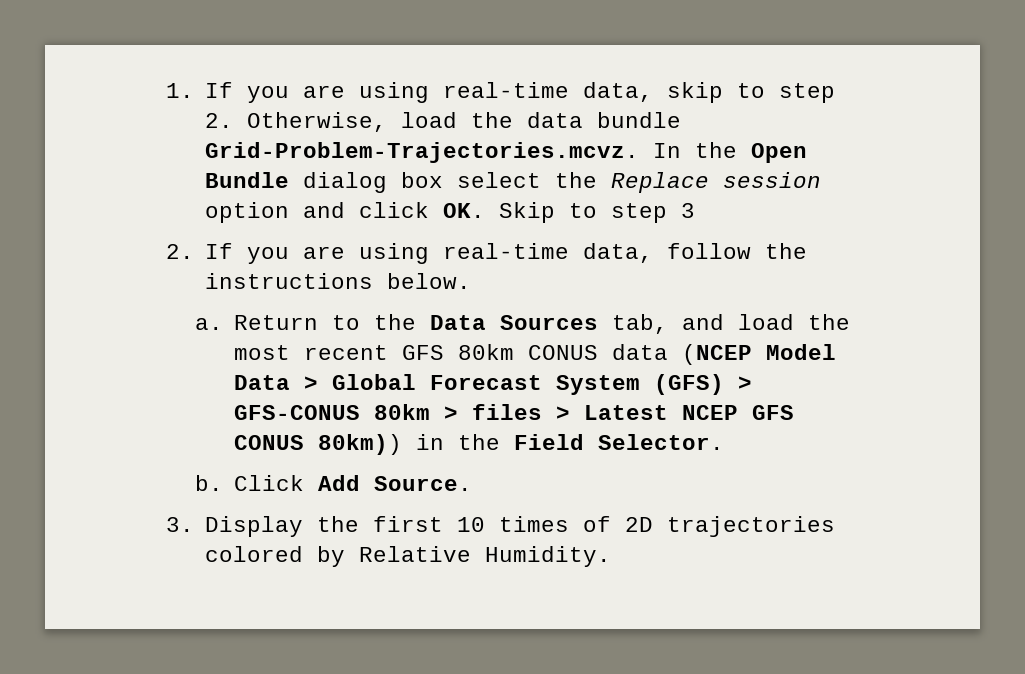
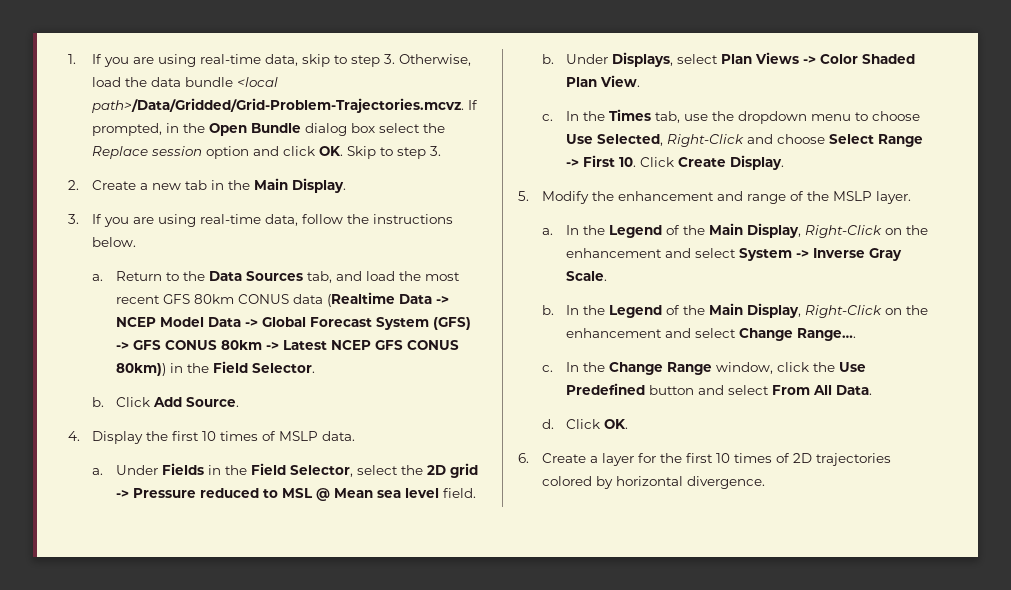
- 1. If you are using real-time data, skip to step 2. Otherwise, load the data bundle Grid-Problem-Trajectories.mcvz. In the Open Bundle dialog box select the Replace session option and click OK. Skip to step 3
- 2. If you are using real-time data, follow the instructions below.
+ 1. If you are using real-time data, skip to step 3. Otherwise, load the data bundle <local path>/Data/Gridded/Grid-Problem-Trajectories.mcvz. If prompted, in the Open Bundle dialog box select the Replace session option and click OK. Skip to step 3.
+ 2. Create a new tab in the Main Display.
+ 3. If you are using real-time data, follow the instructions below.
- Return to the Data Sources tab, and load the most recent GFS 80km CONUS data (NCEP Model Data > Global Forecast System (GFS) > GFS-CONUS 80km > files > Latest NCEP GFS CONUS 80km)) in the Field Selector.
+ Return to the Data Sources tab, and load the most recent GFS 80km CONUS data (Realtime Data -> NCEP Model Data -> Global Forecast System (GFS) -> GFS CONUS 80km -> Latest NCEP GFS CONUS 80km)) in the Field Selector.
- 3. Display the first 10 times of 2D trajectories colored by Relative Humidity.
+ 4. Display the first 10 times of MSLP data.
+ a. Under Fields in the Field Selector, select the 2D grid -> Pressure reduced to MSL @ Mean sea level field.
+ b. Under Displays, select Plan Views -> Color Shaded Plan View.
+ c. In the Times tab, use the dropdown menu to choose Use Selected, Right-Click and choose Select Range -> First 10. Click Create Display.
+ 5. Modify the enhancement and range of the MSLP layer.
+ a. In the Legend of the Main Display, Right-Click on the enhancement and select System -> Inverse Gray Scale.
+ b. In the Legend of the Main Display, Right-Click on the enhancement and select Change Range….
+ c. In the Change Range window, click the Use Predefined button and select From All Data.
+ d. Click OK.
+ 6. Create a layer for the first 10 times of 2D trajectories colored by horizontal divergence.

